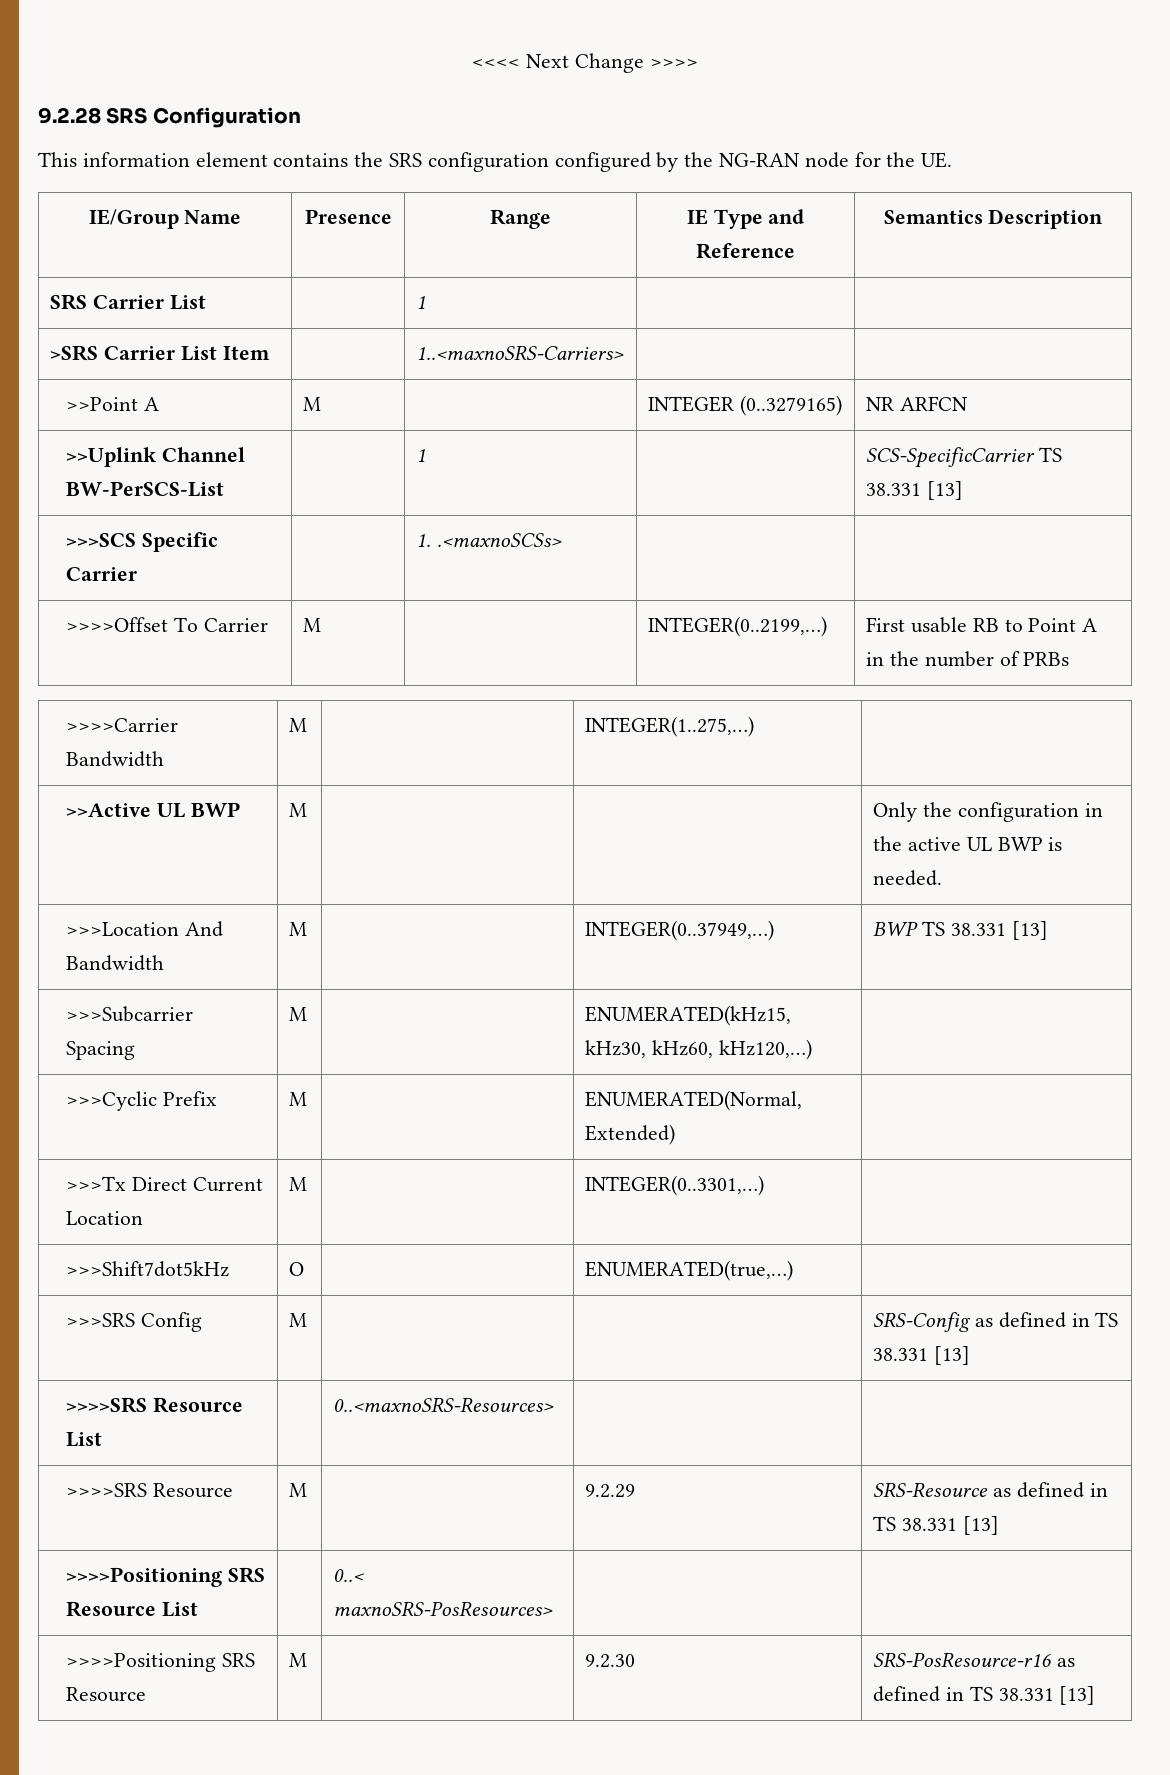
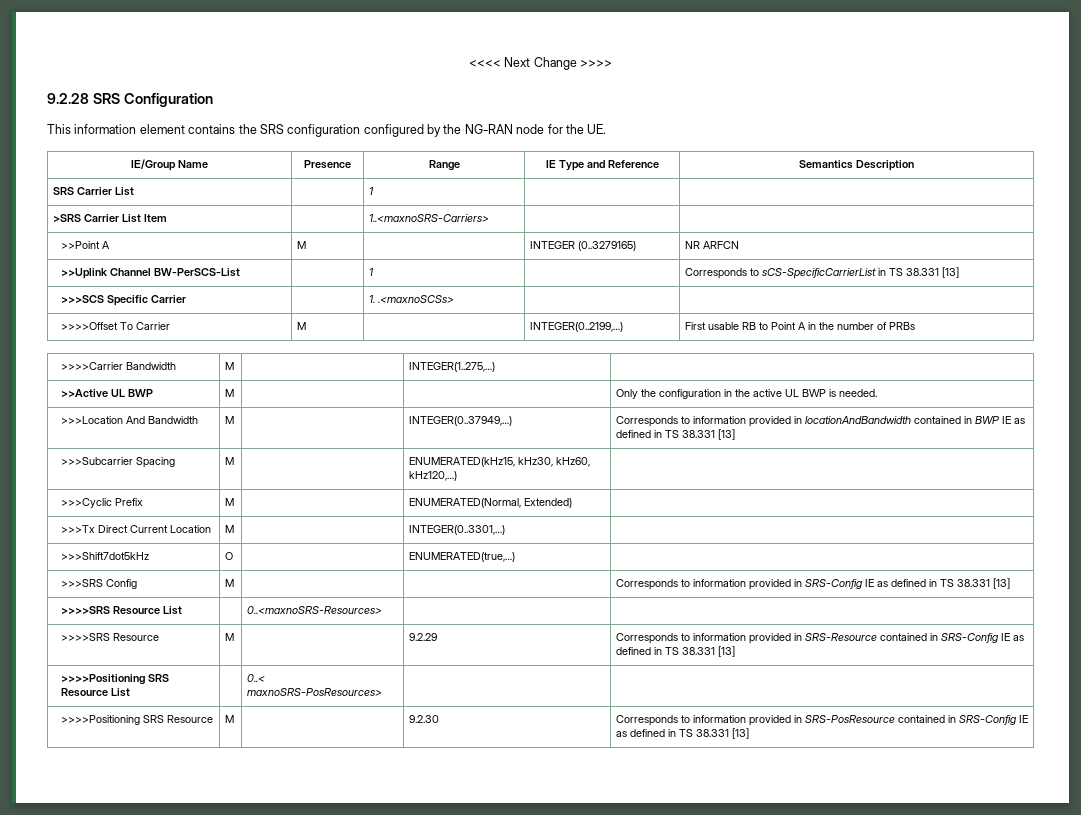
- >>Uplink Channel BW-PerSCS-List | | 1 | | SCS-SpecificCarrier TS 38.331 [13]
+ >>Uplink Channel BW-PerSCS-List | | 1 | | Corresponds to sCS-SpecificCarrierList in TS 38.331 [13]
- >>>Location And Bandwidth | M | | INTEGER(0..37949,…) | BWP TS 38.331 [13]
+ >>>Location And Bandwidth | M | | INTEGER(0..37949,…) | Corresponds to information provided in locationAndBandwidth contained in BWP IE as defined in TS 38.331 [13]
- >>>SRS Config | M | | | SRS-Config as defined in TS 38.331 [13]
+ >>>SRS Config | M | | | Corresponds to information provided in SRS-Config IE as defined in TS 38.331 [13]
- >>>>SRS Resource | M | | 9.2.29 | SRS-Resource as defined in TS 38.331 [13]
+ >>>>SRS Resource | M | | 9.2.29 | Corresponds to information provided in SRS-Resource contained in SRS-Config IE as defined in TS 38.331 [13]
- >>>>Positioning SRS Resource | M | | 9.2.30 | SRS-PosResource-r16 as defined in TS 38.331 [13]
+ >>>>Positioning SRS Resource | M | | 9.2.30 | Corresponds to information provided in SRS-PosResource contained in SRS-Config IE as defined in TS 38.331 [13]

